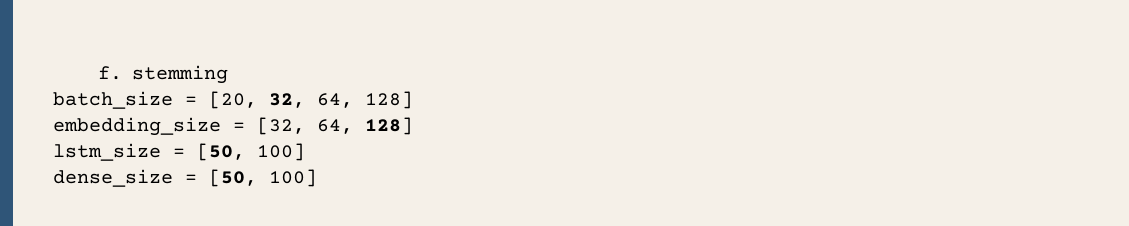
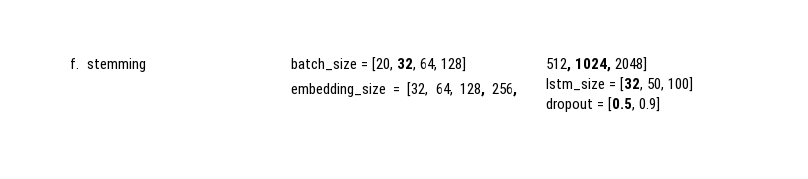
- embedding_size = [32, 64, 128]
+ embedding_size = [32, 64, 128, 256, 512, 1024, 2048]
- lstm_size = [50, 100]
+ lstm_size = [32, 50, 100]
- dense_size = [50, 100]
+ dropout = [0.5, 0.9]

